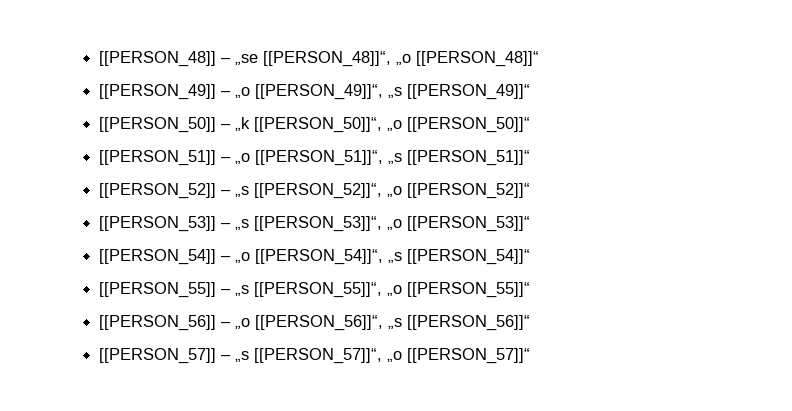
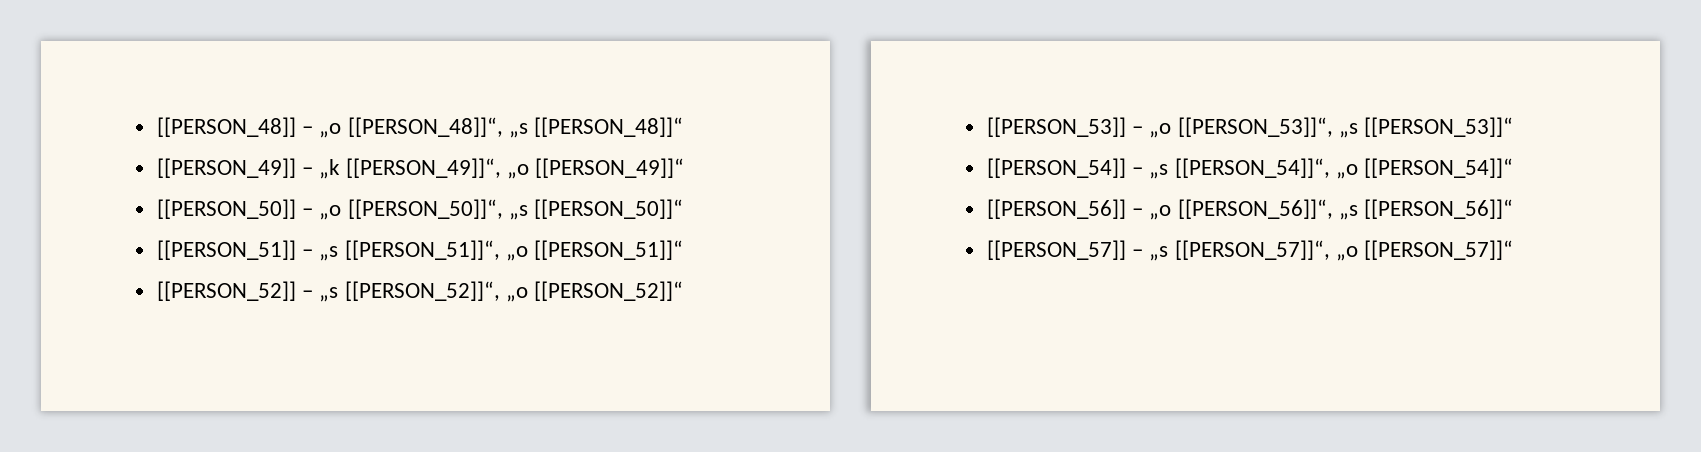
- [[PERSON_48]] – „se [[PERSON_48]]“, „o [[PERSON_48]]“
+ [[PERSON_48]] – „o [[PERSON_48]]“, „s [[PERSON_48]]“
- [[PERSON_49]] – „o [[PERSON_49]]“, „s [[PERSON_49]]“
+ [[PERSON_49]] – „k [[PERSON_49]]“, „o [[PERSON_49]]“
- [[PERSON_50]] – „k [[PERSON_50]]“, „o [[PERSON_50]]“
+ [[PERSON_50]] – „o [[PERSON_50]]“, „s [[PERSON_50]]“
- [[PERSON_51]] – „o [[PERSON_51]]“, „s [[PERSON_51]]“
+ [[PERSON_51]] – „s [[PERSON_51]]“, „o [[PERSON_51]]“
- [[PERSON_53]] – „s [[PERSON_53]]“, „o [[PERSON_53]]“
+ [[PERSON_53]] – „o [[PERSON_53]]“, „s [[PERSON_53]]“
- [[PERSON_54]] – „o [[PERSON_54]]“, „s [[PERSON_54]]“
- [[PERSON_55]] – „s [[PERSON_55]]“, „o [[PERSON_55]]“
+ [[PERSON_54]] – „s [[PERSON_54]]“, „o [[PERSON_54]]“

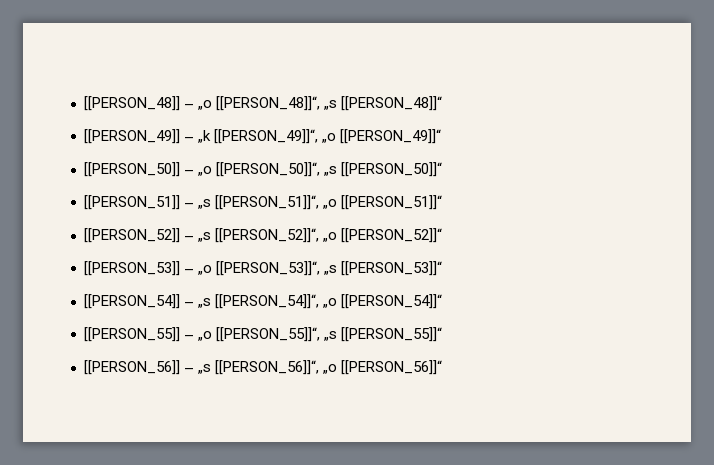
- [[PERSON_56]] – „o [[PERSON_56]]“, „s [[PERSON_56]]“
- [[PERSON_57]] – „s [[PERSON_57]]“, „o [[PERSON_57]]“
+ [[PERSON_55]] – „o [[PERSON_55]]“, „s [[PERSON_55]]“
+ [[PERSON_56]] – „s [[PERSON_56]]“, „o [[PERSON_56]]“

